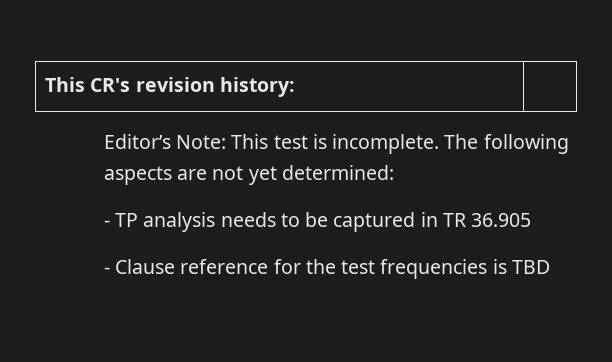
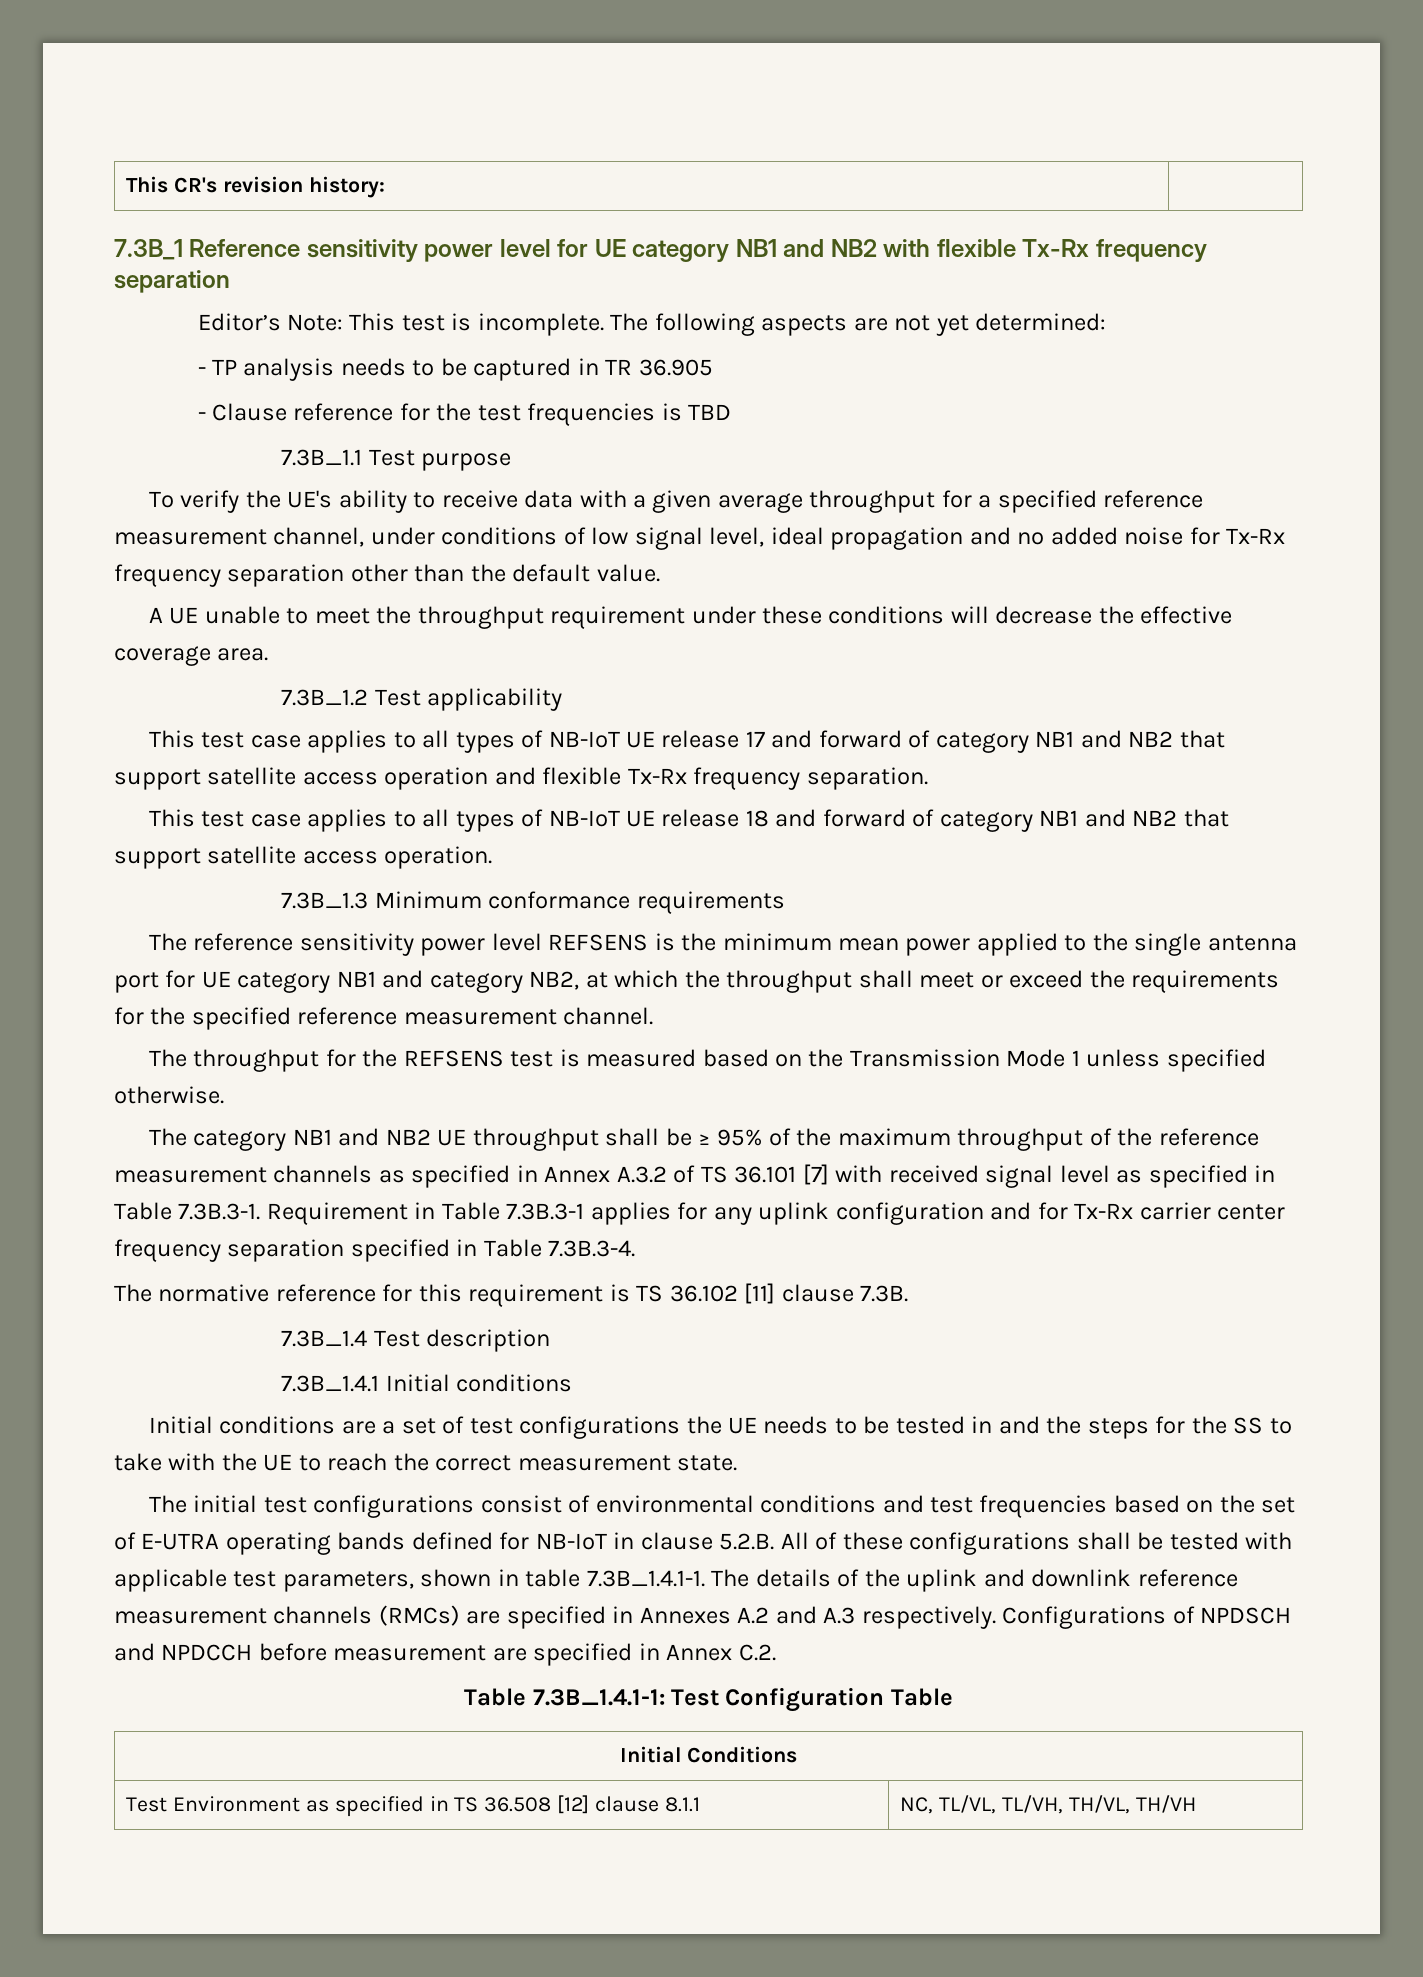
+ 7.3B_1 Reference sensitivity power level for UE category NB1 and NB2 with flexible Tx-Rx frequency separation
+ 7.3B_1.1 Test purpose
+ To verify the UE's ability to receive data with a given average throughput for a specified reference measurement channel, under conditions of low signal level, ideal propagation and no added noise for Tx-Rx frequency separation other than the default value.
+ A UE unable to meet the throughput requirement under these conditions will decrease the effective coverage area.
+ 7.3B_1.2 Test applicability
+ This test case applies to all types of NB-IoT UE release 17 and forward of category NB1 and NB2 that support satellite access operation and flexible Tx-Rx frequency separation.
+ This test case applies to all types of NB-IoT UE release 18 and forward of category NB1 and NB2 that support satellite access operation.
+ 7.3B_1.3 Minimum conformance requirements
+ The reference sensitivity power level REFSENS is the minimum mean power applied to the single antenna port for UE category NB1 and category NB2, at which the throughput shall meet or exceed the requirements for the specified reference measurement channel.
+ The throughput for the REFSENS test is measured based on the Transmission Mode 1 unless specified otherwise.
+ The category NB1 and NB2 UE throughput shall be ≥ 95% of the maximum throughput of the reference measurement channels as specified in Annex A.3.2 of TS 36.101 [7] with received signal level as specified in Table 7.3B.3-1. Requirement in Table 7.3B.3-1 applies for any uplink configuration and for Tx-Rx carrier center frequency separation specified in Table 7.3B.3-4.
+ The normative reference for this requirement is TS 36.102 [11] clause 7.3B.
+ 7.3B_1.4 Test description
+ 7.3B_1.4.1 Initial conditions
+ Initial conditions are a set of test configurations the UE needs to be tested in and the steps for the SS to take with the UE to reach the correct measurement state.
+ The initial test configurations consist of environmental conditions and test frequencies based on the set of E-UTRA operating bands defined for NB-IoT in clause 5.2.B. All of these configurations shall be tested with applicable test parameters, shown in table 7.3B_1.4.1-1. The details of the uplink and downlink reference measurement channels (RMCs) are specified in Annexes A.2 and A.3 respectively. Configurations of NPDSCH and NPDCCH before measurement are specified in Annex C.2.
+ Table 7.3B_1.4.1-1: Test Configuration Table
+ Initial Conditions
+ Test Environment as specified in TS 36.508 [12] clause 8.1.1 | NC, TL/VL, TL/VH, TH/VL, TH/VH

